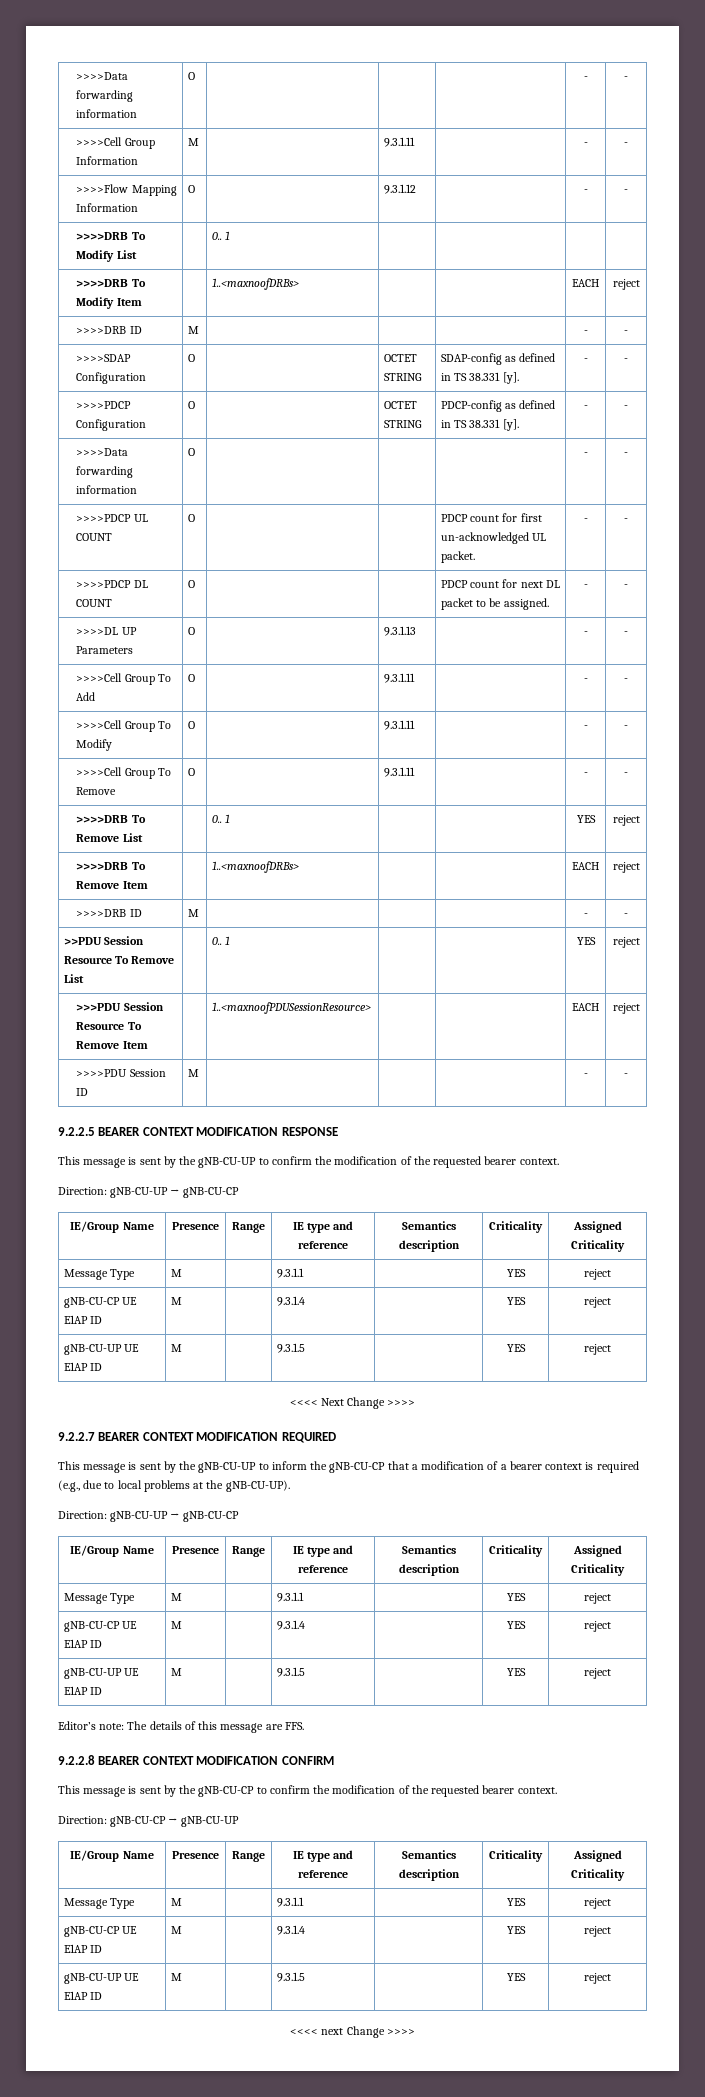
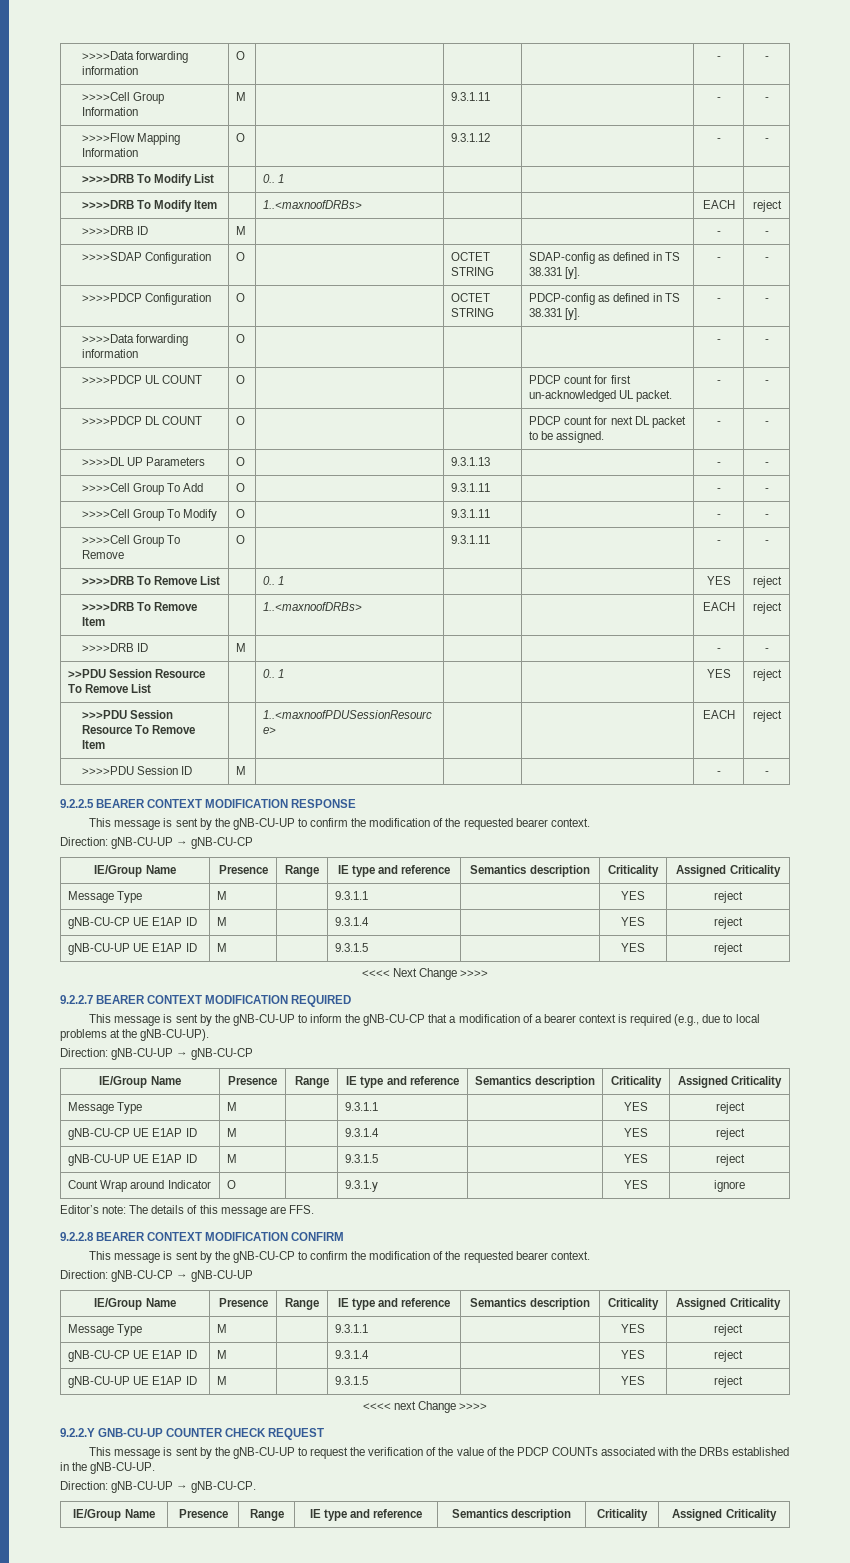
+ Count Wrap around Indicator | O | | 9.3.1.y | | YES | ignore
+ 9.2.2.Y GNB-CU-UP COUNTER CHECK REQUEST
+ This message is sent by the gNB-CU-UP to request the verification of the value of the PDCP COUNTs associated with the DRBs established in the gNB-CU-UP.
+ Direction: gNB-CU-UP → gNB-CU-CP.
+ IE/Group Name | Presence | Range | IE type and reference | Semantics description | Criticality | Assigned Criticality

